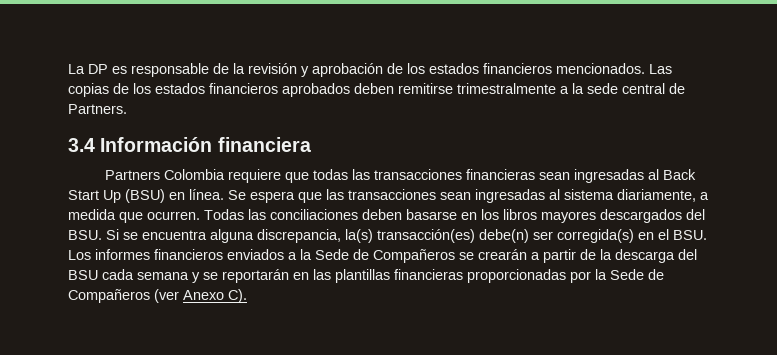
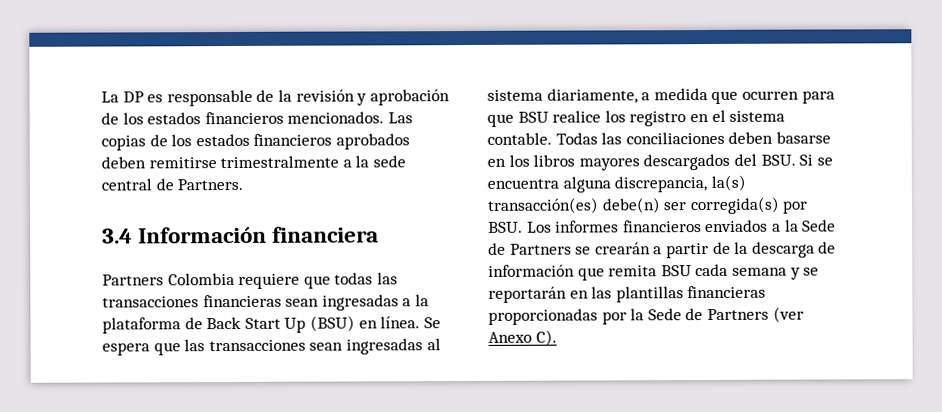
- Partners Colombia requiere que todas las transacciones financieras sean ingresadas al Back Start Up (BSU) en línea.
+ Partners Colombia requiere que todas las transacciones financieras sean ingresadas a la plataforma de Back Start Up (BSU) en línea.
- Se espera que las transacciones sean ingresadas al sistema diariamente, a medida que ocurren.
+ Se espera que las transacciones sean ingresadas al sistema diariamente, a medida que ocurren para que BSU realice los registro en el sistema contable.
- Todas las conciliaciones deben basarse en los libros mayores descargados del BSU. Si se encuentra alguna discrepancia, la(s) transacción(es) debe(n) ser corregida(s) en el BSU. Los informes financieros enviados a la Sede de Compañeros se crearán a partir de la descarga del BSU cada semana y se reportarán en las plantillas financieras proporcionadas por la Sede de Compañeros (ver Anexo C).
+ Todas las conciliaciones deben basarse en los libros mayores descargados del BSU. Si se encuentra alguna discrepancia, la(s) transacción(es) debe(n) ser corregida(s) por BSU. Los informes financieros enviados a la Sede de Partners se crearán a partir de la descarga de información que remita BSU cada semana y se reportarán en las plantillas financieras proporcionadas por la Sede de Partners (ver Anexo C).

